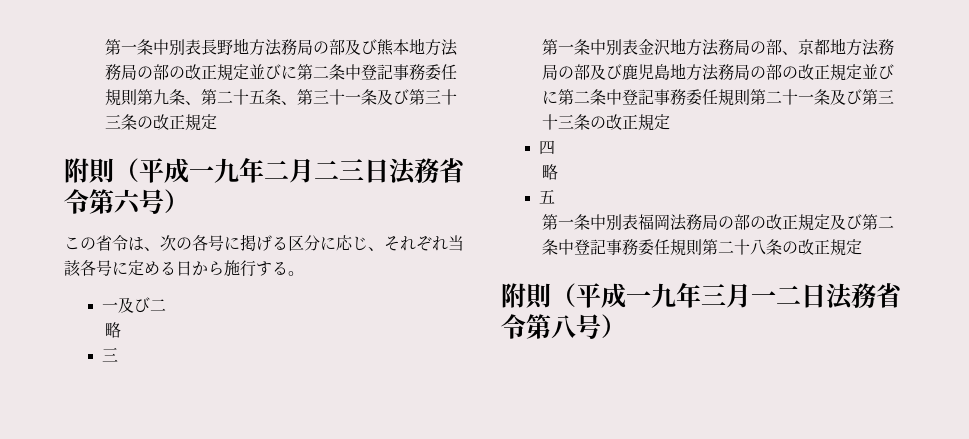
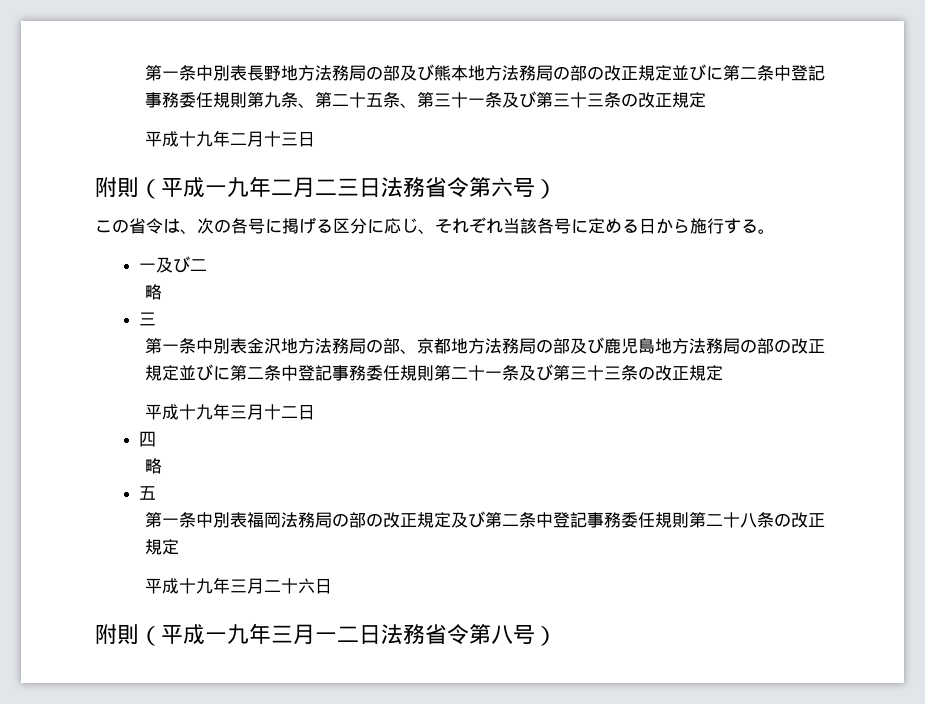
+ 平成十九年二月十三日
+ 平成十九年三月十二日
+ 平成十九年三月二十六日

